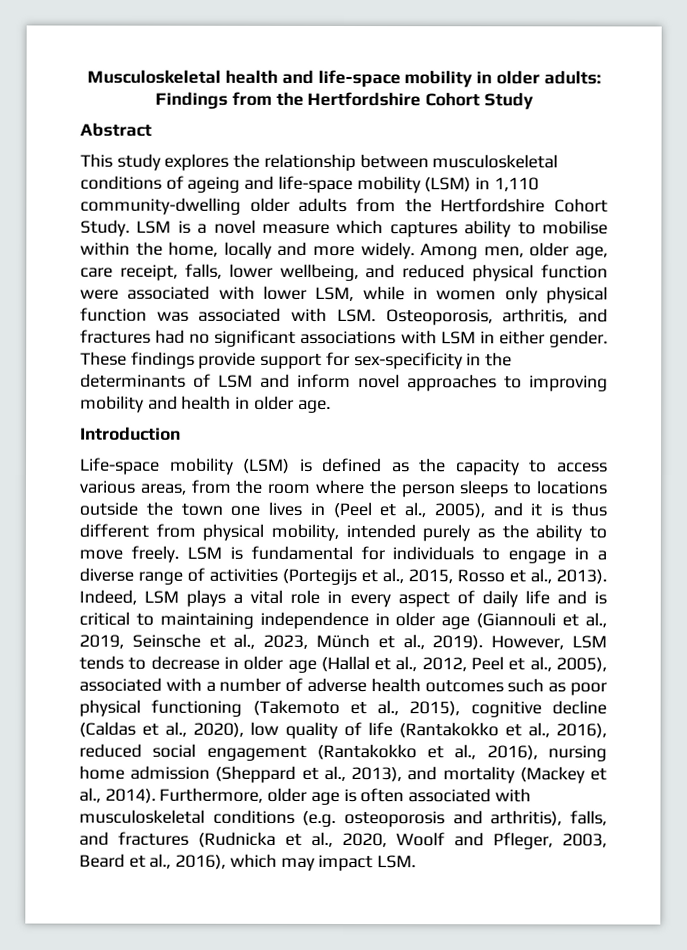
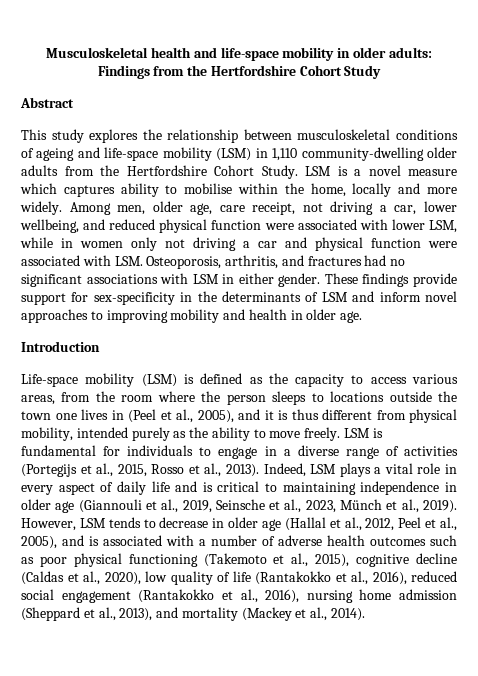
- Among men, older age, care receipt, falls, lower wellbeing, and reduced physical function were associated with lower LSM, while in women only physical function was associated with LSM. Osteoporosis, arthritis, and fractures had no significant associations with LSM in either gender.
+ Among men, older age, care receipt, not driving a car, lower wellbeing, and reduced physical function were associated with lower LSM, while in women only not driving a car and physical function were associated with LSM. Osteoporosis, arthritis, and fractures had no significant associations with LSM in either gender.
- However, LSM tends to decrease in older age (Hallal et al., 2012, Peel et al., 2005), associated with a number of adverse health outcomes such as poor physical functioning (Takemoto et al., 2015), cognitive decline (Caldas et al., 2020), low quality of life (Rantakokko et al., 2016), reduced social engagement (Rantakokko et al., 2016), nursing home admission (Sheppard et al., 2013), and mortality (Mackey et al., 2014). Furthermore, older age is often associated with musculoskeletal conditions (e.g. osteoporosis and arthritis), falls, and fractures (Rudnicka et al., 2020, Woolf and Pfleger, 2003, Beard et al., 2016), which may impact LSM.
+ However, LSM tends to decrease in older age (Hallal et al., 2012, Peel et al., 2005), and is associated with a number of adverse health outcomes such as poor physical functioning (Takemoto et al., 2015), cognitive decline (Caldas et al., 2020), low quality of life (Rantakokko et al., 2016), reduced social engagement (Rantakokko et al., 2016), nursing home admission (Sheppard et al., 2013), and mortality (Mackey et al., 2014).

